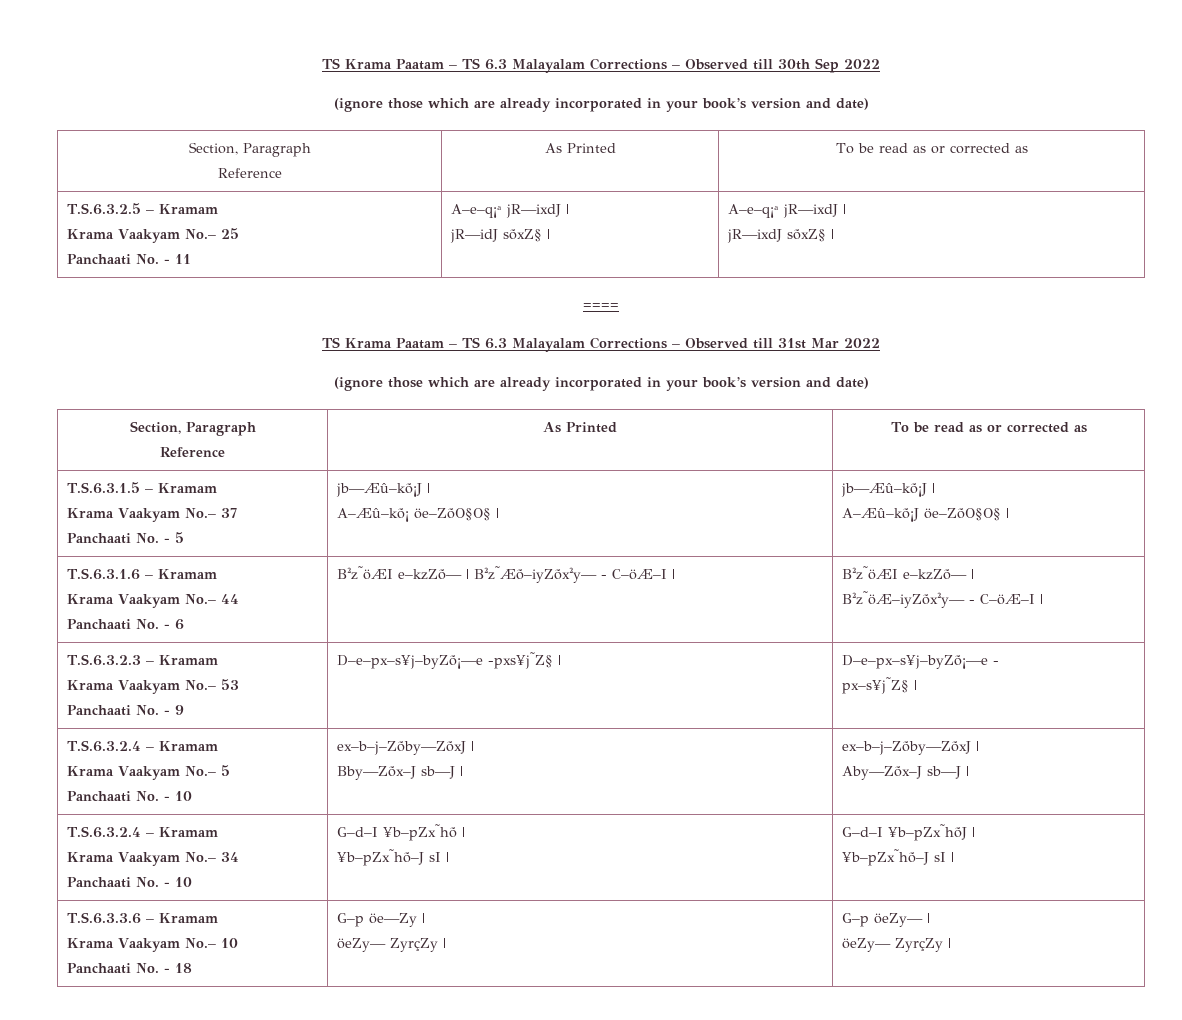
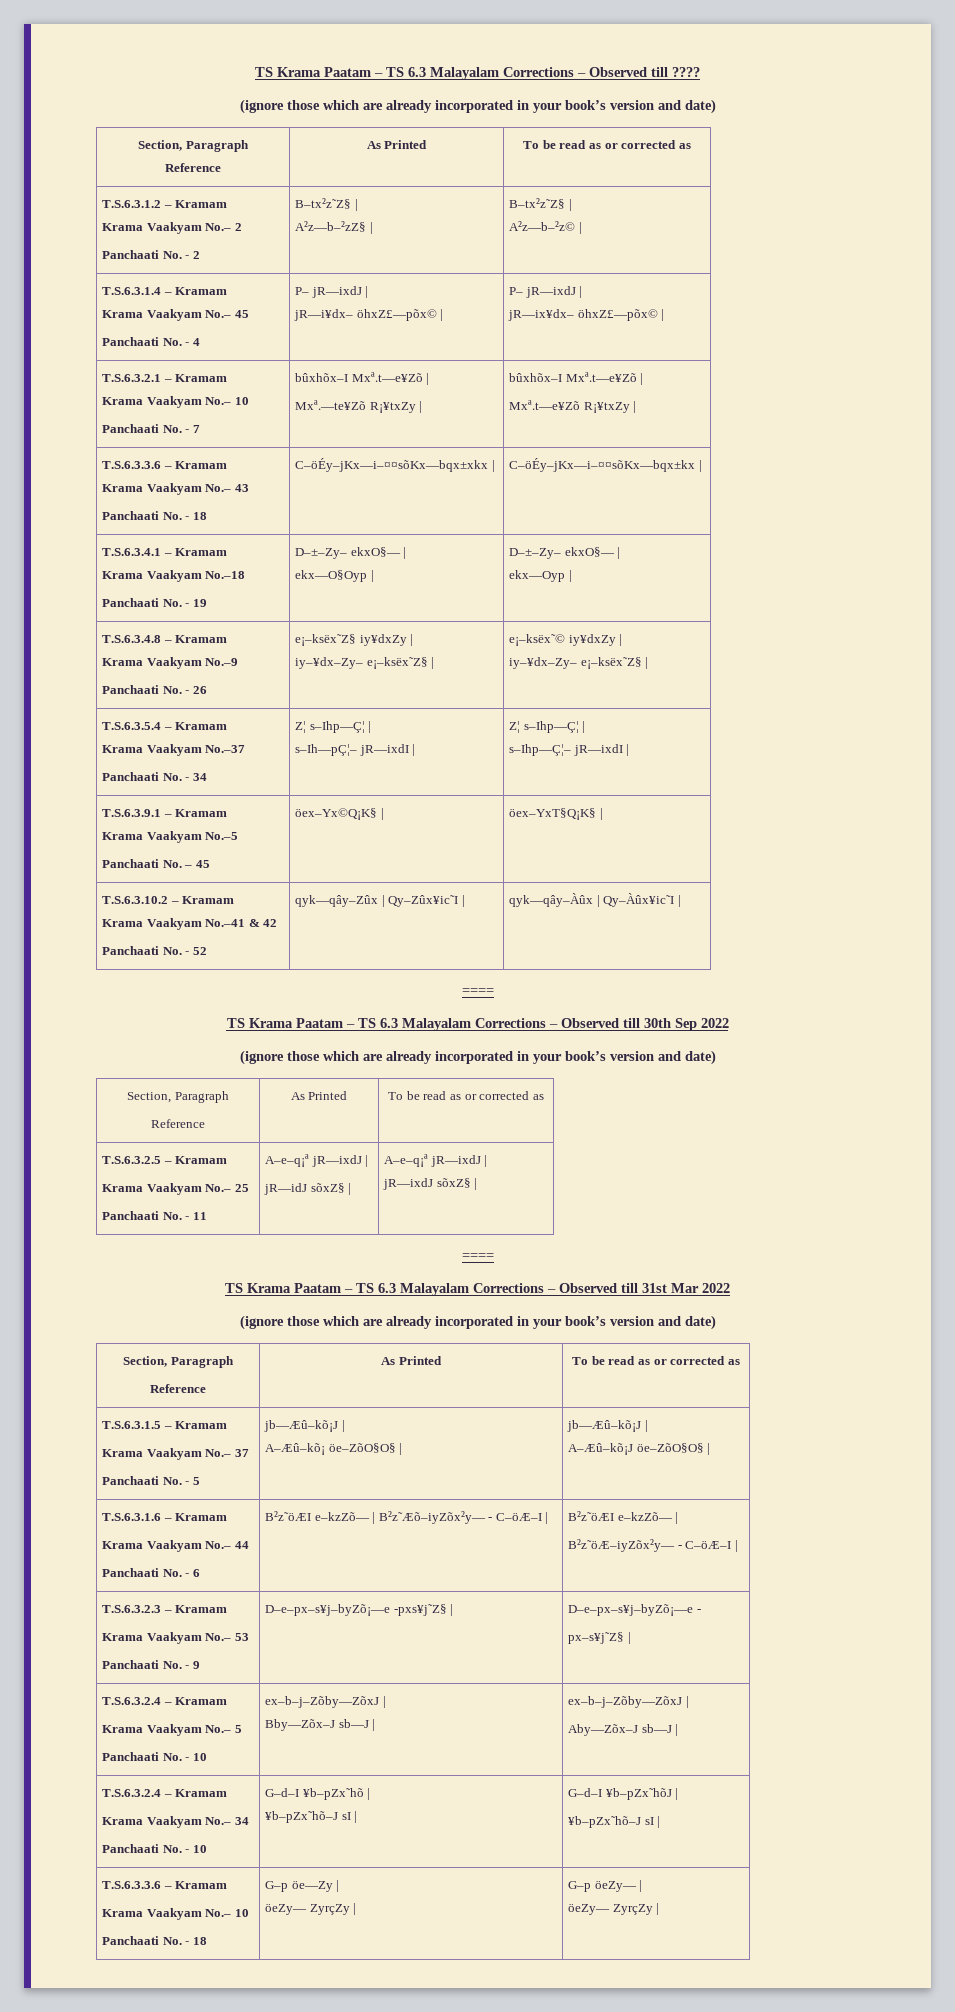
+ TS Krama Paatam – TS 6.3 Malayalam Corrections – Observed till ????
+ (ignore those which are already incorporated in your book’s version and date)
+ Section, Paragraph
+ Reference | As Printed | To be read as or corrected as
+ T.S.6.3.1.2 – Kramam
+ Krama Vaakyam No.– 2
+ Panchaati No. - 2 | B–tx²z˜Z§ |
+ A²z—b–²zZ§ | | B–tx²z˜Z§ |
+ A²z—b–²z© |
+ T.S.6.3.1.4 – Kramam
+ Krama Vaakyam No.– 45
+ Panchaati No. - 4 | P– jR—ixdJ |
+ jR—i¥dx– öhxZ£—põx© | | P– jR—ixdJ |
+ jR—ix¥dx– öhxZ£—põx© |
+ T.S.6.3.2.1 – Kramam
+ Krama Vaakyam No.– 10
+ Panchaati No. - 7 | bûxhõx–I Mxª.t—e¥Zõ |
+ Mxª.—te¥Zõ R¡¥txZy | | bûxhõx–I Mxª.t—e¥Zõ |
+ Mxª.t—e¥Zõ R¡¥txZy |
+ T.S.6.3.3.6 – Kramam
+ Krama Vaakyam No.– 43
+ Panchaati No. - 18 | C–öÉy–jKx—i–¤¤sõKx—bqx±xkx | | C–öÉy–jKx—i–¤¤sõKx—bqx±kx |
+ T.S.6.3.4.1 – Kramam
+ Krama Vaakyam No.–18
+ Panchaati No. - 19 | D–±–Zy– ekxO§— |
+ ekx—O§Oyp | | D–±–Zy– ekxO§— |
+ ekx—Oyp |
+ T.S.6.3.4.8 – Kramam
+ Krama Vaakyam No.–9
+ Panchaati No. - 26 | e¡–ksëx˜Z§ iy¥dxZy |
+ iy–¥dx–Zy– e¡–ksëx˜Z§ | | e¡–ksëx˜© iy¥dxZy |
+ iy–¥dx–Zy– e¡–ksëx˜Z§ |
+ T.S.6.3.5.4 – Kramam
+ Krama Vaakyam No.–37
+ Panchaati No. - 34 | Z¦ s–Ihp—Ç¦ |
+ s–Ih—pÇ¦– jR—ixdI | | Z¦ s–Ihp—Ç¦ |
+ s–Ihp—Ç¦– jR—ixdI |
+ T.S.6.3.9.1 – Kramam
+ Krama Vaakyam No.–5
+ Panchaati No. – 45 | öex–Yx©Q¡K§ | | öex–YxT§Q¡K§ |
+ T.S.6.3.10.2 – Kramam
+ Krama Vaakyam No.–41 & 42
+ Panchaati No. - 52 | qyk—qây–Zûx | Qy–Zûx¥ic˜I | | qyk—qây–Àûx | Qy–Àûx¥ic˜I |
+ ====

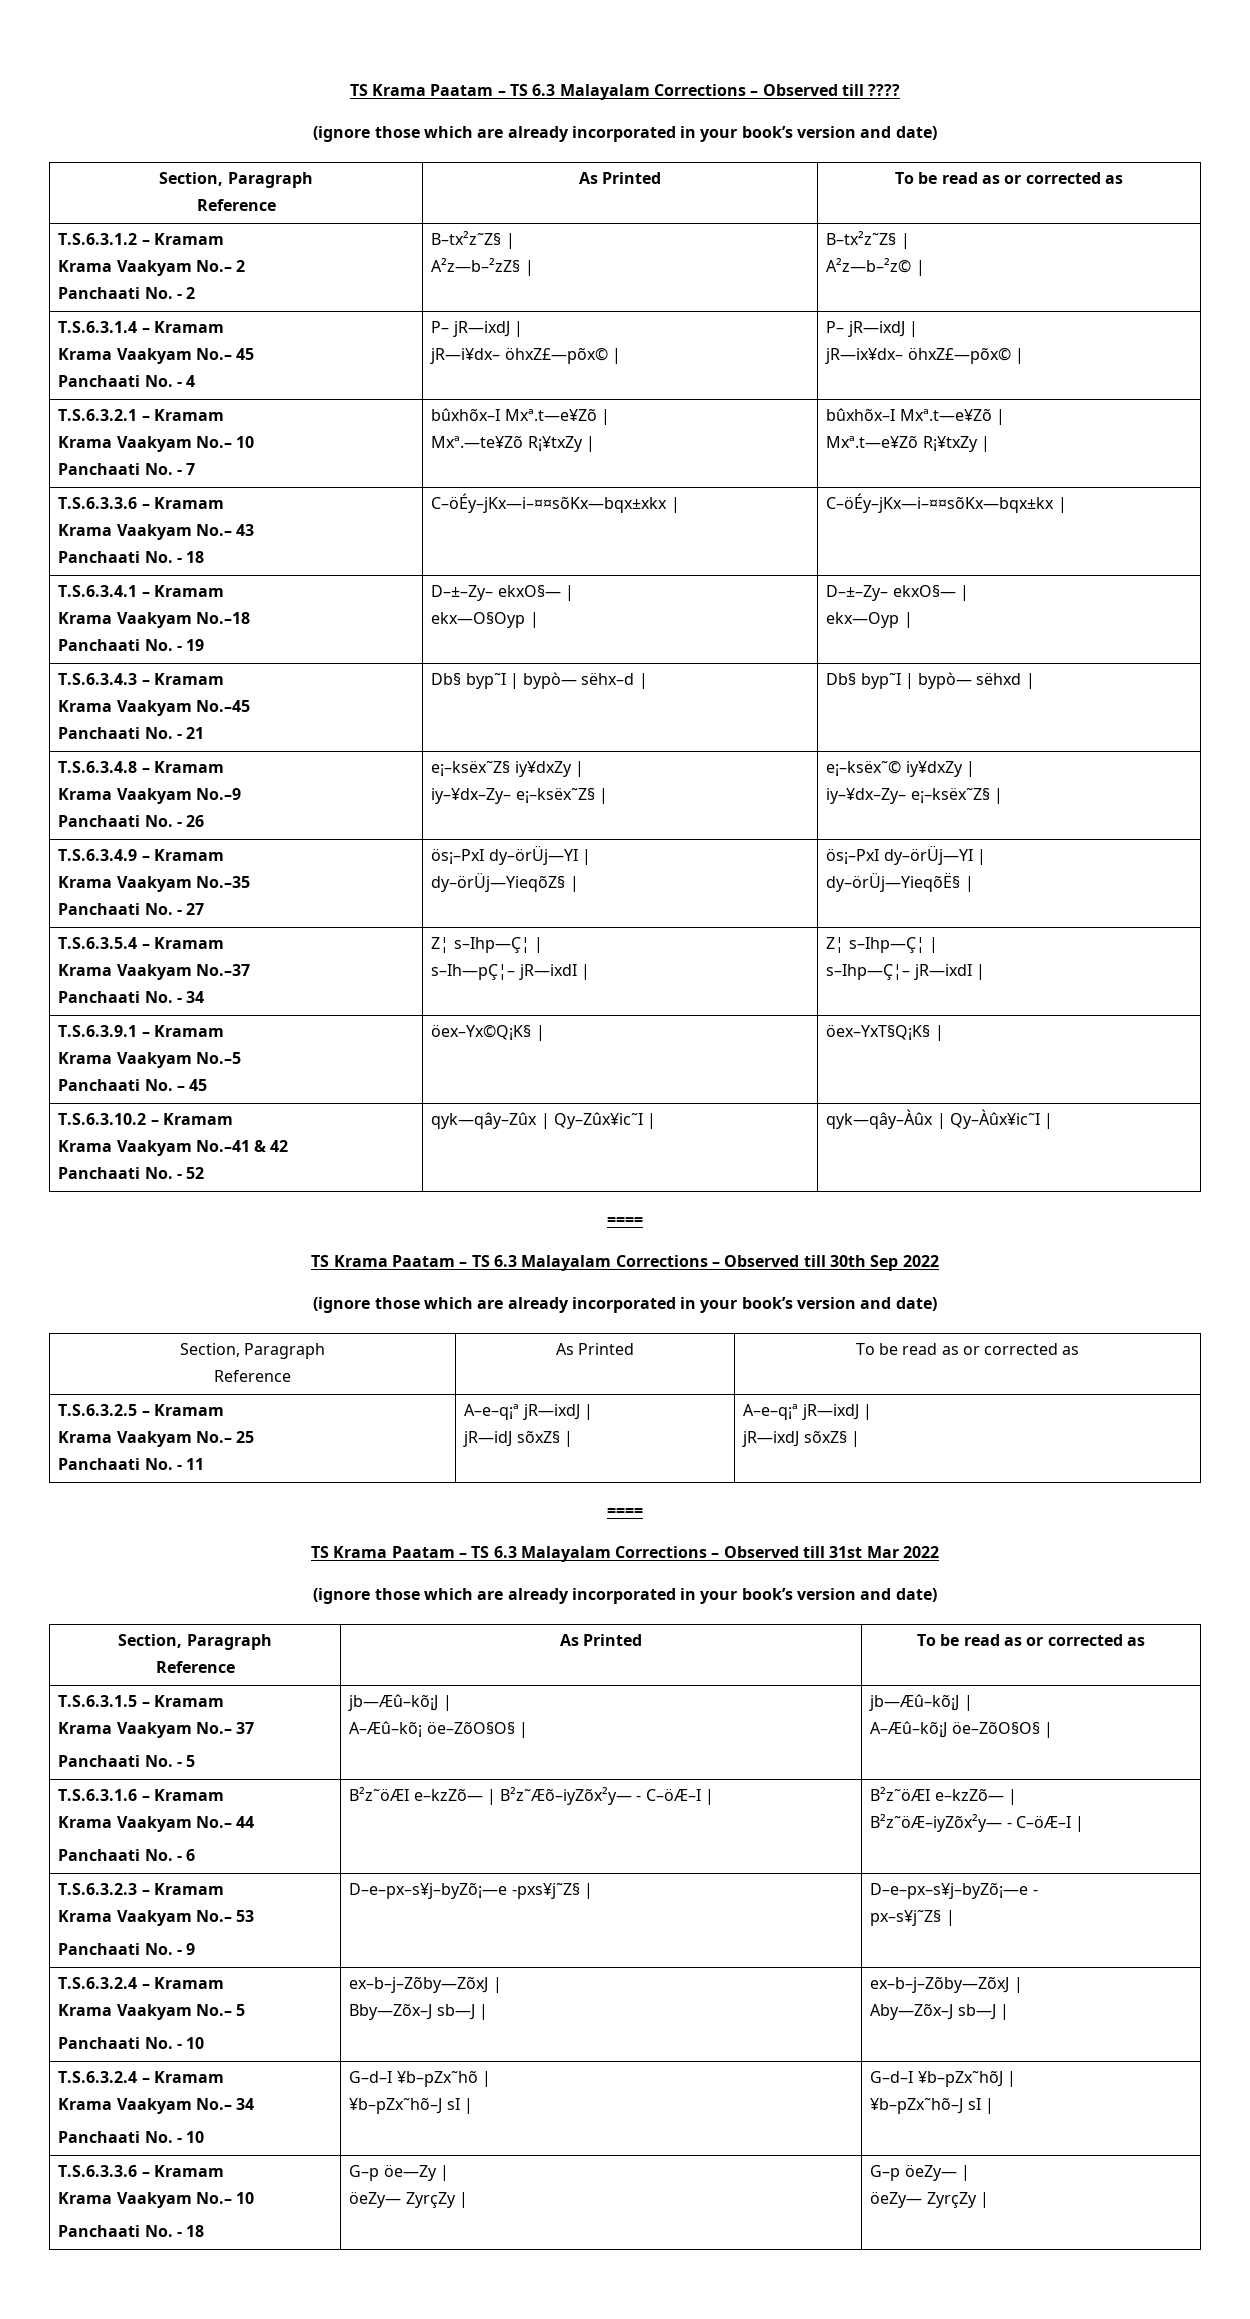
+ T.S.6.3.4.3 – Kramam
+ Krama Vaakyam No.–45
+ Panchaati No. - 21 | Db§ byp˜I | bypò— sëhx–d | | Db§ byp˜I | bypò— sëhxd |
+ T.S.6.3.4.9 – Kramam
+ Krama Vaakyam No.–35
+ Panchaati No. - 27 | ös¡–PxI dy–örÜj—YI |
+ dy–örÜj—YieqõZ§ | | ös¡–PxI dy–örÜj—YI |
+ dy–örÜj—YieqõË§ |

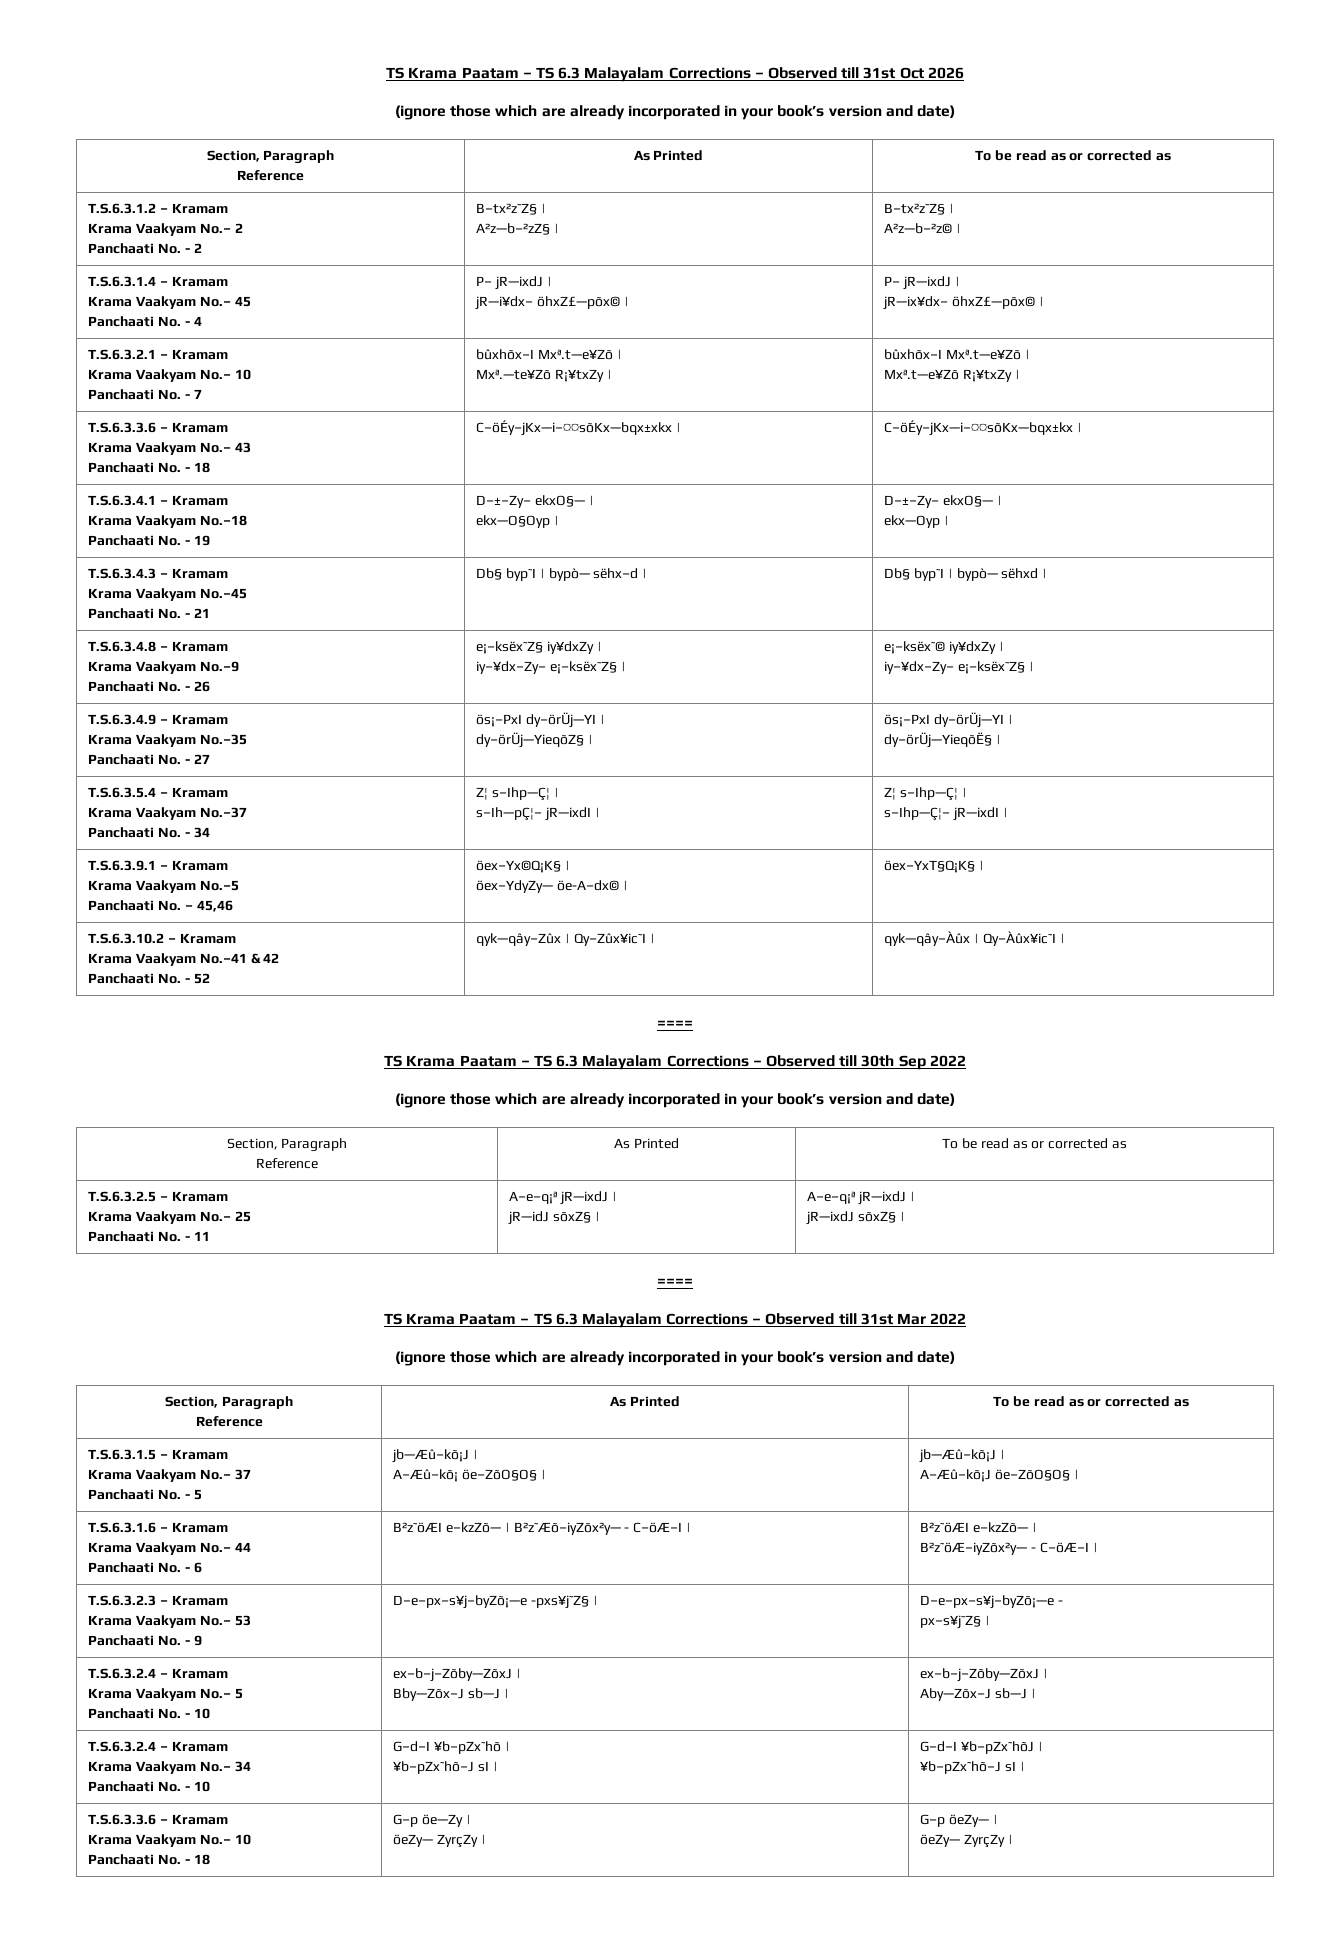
- TS Krama Paatam – TS 6.3 Malayalam Corrections – Observed till ????
+ TS Krama Paatam – TS 6.3 Malayalam Corrections – Observed till 31st Oct 2026
  T.S.6.3.9.1 – Kramam
  Krama Vaakyam No.–5
- Panchaati No. – 45 | öex–Yx©Q¡K§ | | öex–YxT§Q¡K§ |
+ Panchaati No. – 45,46 | öex–Yx©Q¡K§ |
+ öex–YdyZy— öe-A–dx© | | öex–YxT§Q¡K§ |

